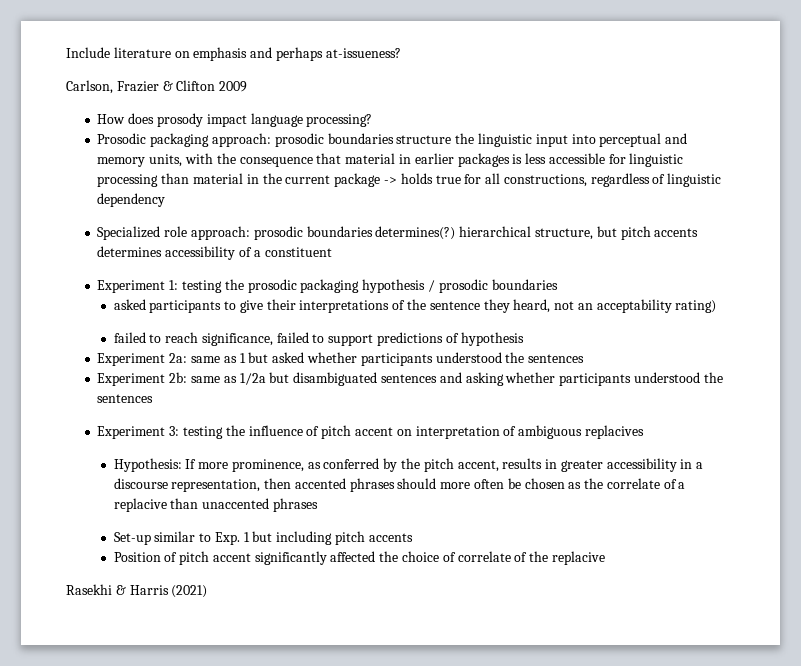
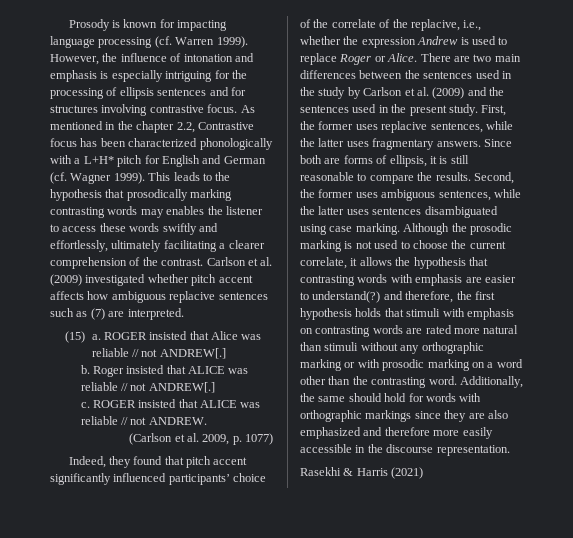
- Include literature on emphasis and perhaps at-issueness?
- Carlson, Frazier & Clifton 2009
- How does prosody impact language processing?
- Prosodic packaging approach: prosodic boundaries structure the linguistic input into perceptual and memory units, with the consequence that material in earlier packages is less accessible for linguistic processing than material in the current package -> holds true for all constructions, regardless of linguistic dependency
- Specialized role approach: prosodic boundaries determines(?) hierarchical structure, but pitch accents determines accessibility of a constituent
- Experiment 1: testing the prosodic packaging hypothesis / prosodic boundaries
- asked participants to give their interpretations of the sentence they heard, not an acceptability rating)
- failed to reach significance, failed to support predictions of hypothesis
- Experiment 2a: same as 1 but asked whether participants understood the sentences
- Experiment 2b: same as 1/2a but disambiguated sentences and asking whether participants understood the sentences
- Experiment 3: testing the influence of pitch accent on interpretation of ambiguous replacives
- Hypothesis: If more prominence, as conferred by the pitch accent, results in greater accessibility in a discourse representation, then accented phrases should more often be chosen as the correlate of a replacive than unaccented phrases
- Set-up similar to Exp. 1 but including pitch accents
- Position of pitch accent significantly affected the choice of correlate of the replacive
+ Prosody is known for impacting language processing (cf. Warren 1999). However, the influence of intonation and emphasis is especially intriguing for the processing of ellipsis sentences and for structures involving contrastive focus. As mentioned in the chapter 2.2, Contrastive focus has been characterized phonologically with a L+H* pitch for English and German (cf. Wagner 1999). This leads to the hypothesis that prosodically marking contrasting words may enables the listener to access these words swiftly and effortlessly, ultimately facilitating a clearer comprehension of the contrast. Carlson et al. (2009) investigated whether pitch accent affects how ambiguous replacive sentences such as (7) are interpreted.
+ (15) a. ROGER insisted that Alice was reliable // not ANDREW[.]
+ b. Roger insisted that ALICE was reliable // not ANDREW[.]
+ c. ROGER insisted that ALICE was reliable // not ANDREW.
+ (Carlson et al. 2009, p. 1077)
+ Indeed, they found that pitch accent significantly influenced participants’ choice of the correlate of the replacive, i.e., whether the expression Andrew is used to replace Roger or Alice. There are two main differences between the sentences used in the study by Carlson et al. (2009) and the sentences used in the present study. First, the former uses replacive sentences, while the latter uses fragmentary answers. Since both are forms of ellipsis, it is still reasonable to compare the results. Second, the former uses ambiguous sentences, while the latter uses sentences disambiguated using case marking. Although the prosodic marking is not used to choose the current correlate, it allows the hypothesis that contrasting words with emphasis are easier to understand(?) and therefore, the first hypothesis holds that stimuli with emphasis on contrasting words are rated more natural than stimuli without any orthographic marking or with prosodic marking on a word other than the contrasting word. Additionally, the same should hold for words with orthographic markings since they are also emphasized and therefore more easily accessible in the discourse representation.

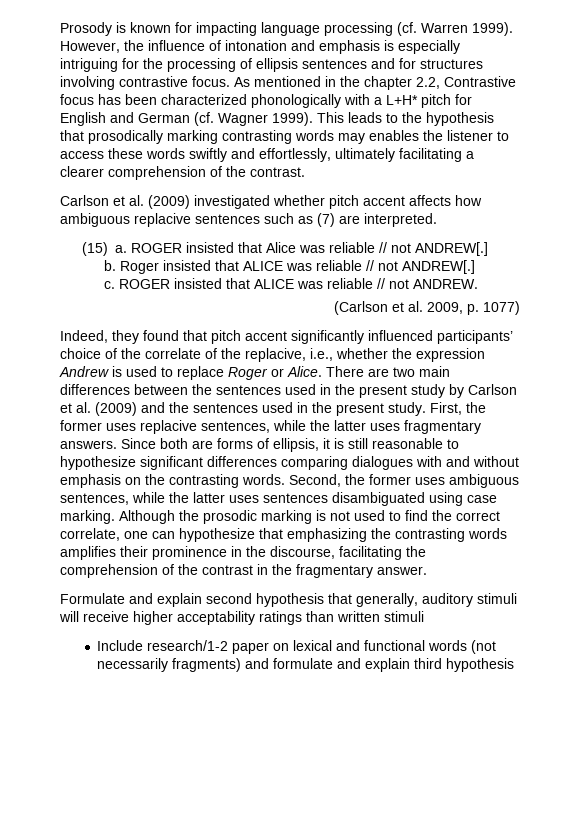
- This leads to the hypothesis that prosodically marking contrasting words may enables the listener to access these words swiftly and effortlessly, ultimately facilitating a clearer comprehension of the contrast. Carlson et al. (2009) investigated whether pitch accent affects how ambiguous replacive sentences such as (7) are interpreted.
+ This leads to the hypothesis that prosodically marking contrasting words may enables the listener to access these words swiftly and effortlessly, ultimately facilitating a clearer comprehension of the contrast.
+ Carlson et al. (2009) investigated whether pitch accent affects how ambiguous replacive sentences such as (7) are interpreted.
- There are two main differences between the sentences used in the study by Carlson et al. (2009) and the sentences used in the present study.
+ There are two main differences between the sentences used in the present study by Carlson et al. (2009) and the sentences used in the present study.
- Since both are forms of ellipsis, it is still reasonable to compare the results.
+ Since both are forms of ellipsis, it is still reasonable to hypothesize significant differences comparing dialogues with and without emphasis on the contrasting words.
- Although the prosodic marking is not used to choose the current correlate, it allows the hypothesis that contrasting words with emphasis are easier to understand(?) and therefore, the first hypothesis holds that stimuli with emphasis on contrasting words are rated more natural than stimuli without any orthographic marking or with prosodic marking on a word other than the contrasting word. Additionally, the same should hold for words with orthographic markings since they are also emphasized and therefore more easily accessible in the discourse representation.
- Rasekhi & Harris (2021)
+ Although the prosodic marking is not used to find the correct correlate, one can hypothesize that emphasizing the contrasting words amplifies their prominence in the discourse, facilitating the comprehension of the contrast in the fragmentary answer.
+ Formulate and explain second hypothesis that generally, auditory stimuli will receive higher acceptability ratings than written stimuli
+ Include research/1-2 paper on lexical and functional words (not necessarily fragments) and formulate and explain third hypothesis

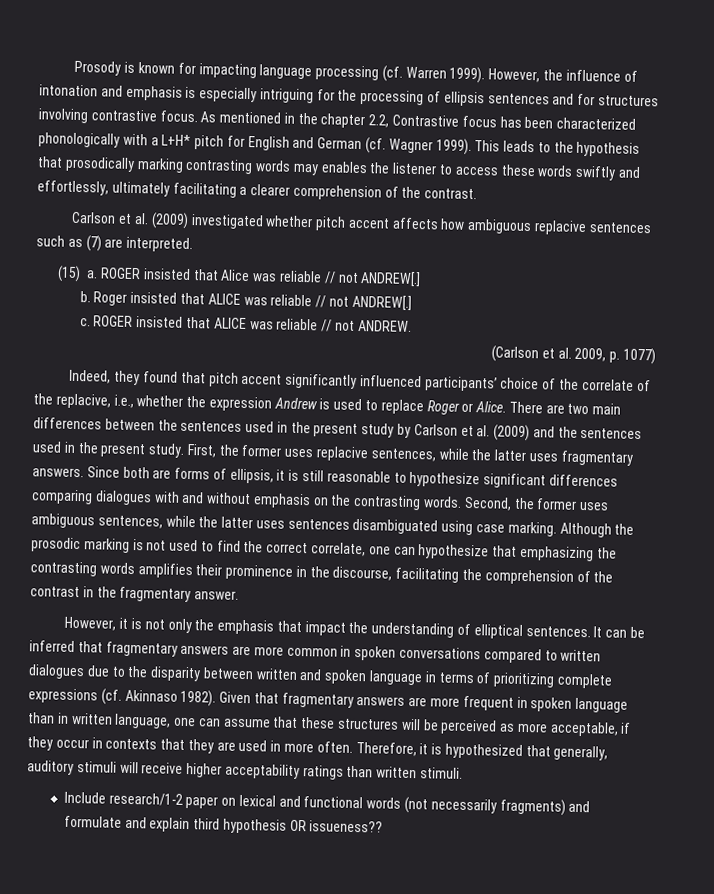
- Formulate and explain second hypothesis that generally, auditory stimuli will receive higher acceptability ratings than written stimuli
+ However, it is not only the emphasis that impact the understanding of elliptical sentences. It can be inferred that fragmentary answers are more common in spoken conversations compared to written dialogues due to the disparity between written and spoken language in terms of prioritizing complete expressions (cf. Akinnaso 1982). Given that fragmentary answers are more frequent in spoken language than in written language, one can assume that these structures will be perceived as more acceptable, if they occur in contexts that they are used in more often. Therefore, it is hypothesized that generally, auditory stimuli will receive higher acceptability ratings than written stimuli.
- Include research/1-2 paper on lexical and functional words (not necessarily fragments) and formulate and explain third hypothesis
+ Include research/1-2 paper on lexical and functional words (not necessarily fragments) and formulate and explain third hypothesis OR issueness??

